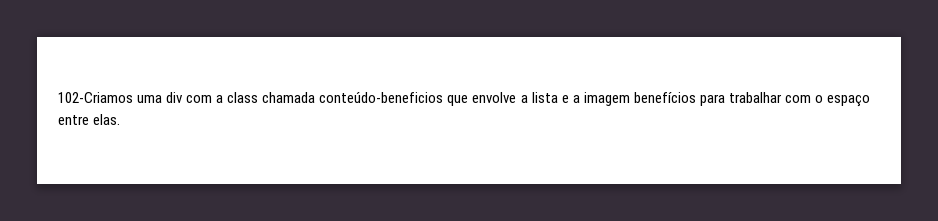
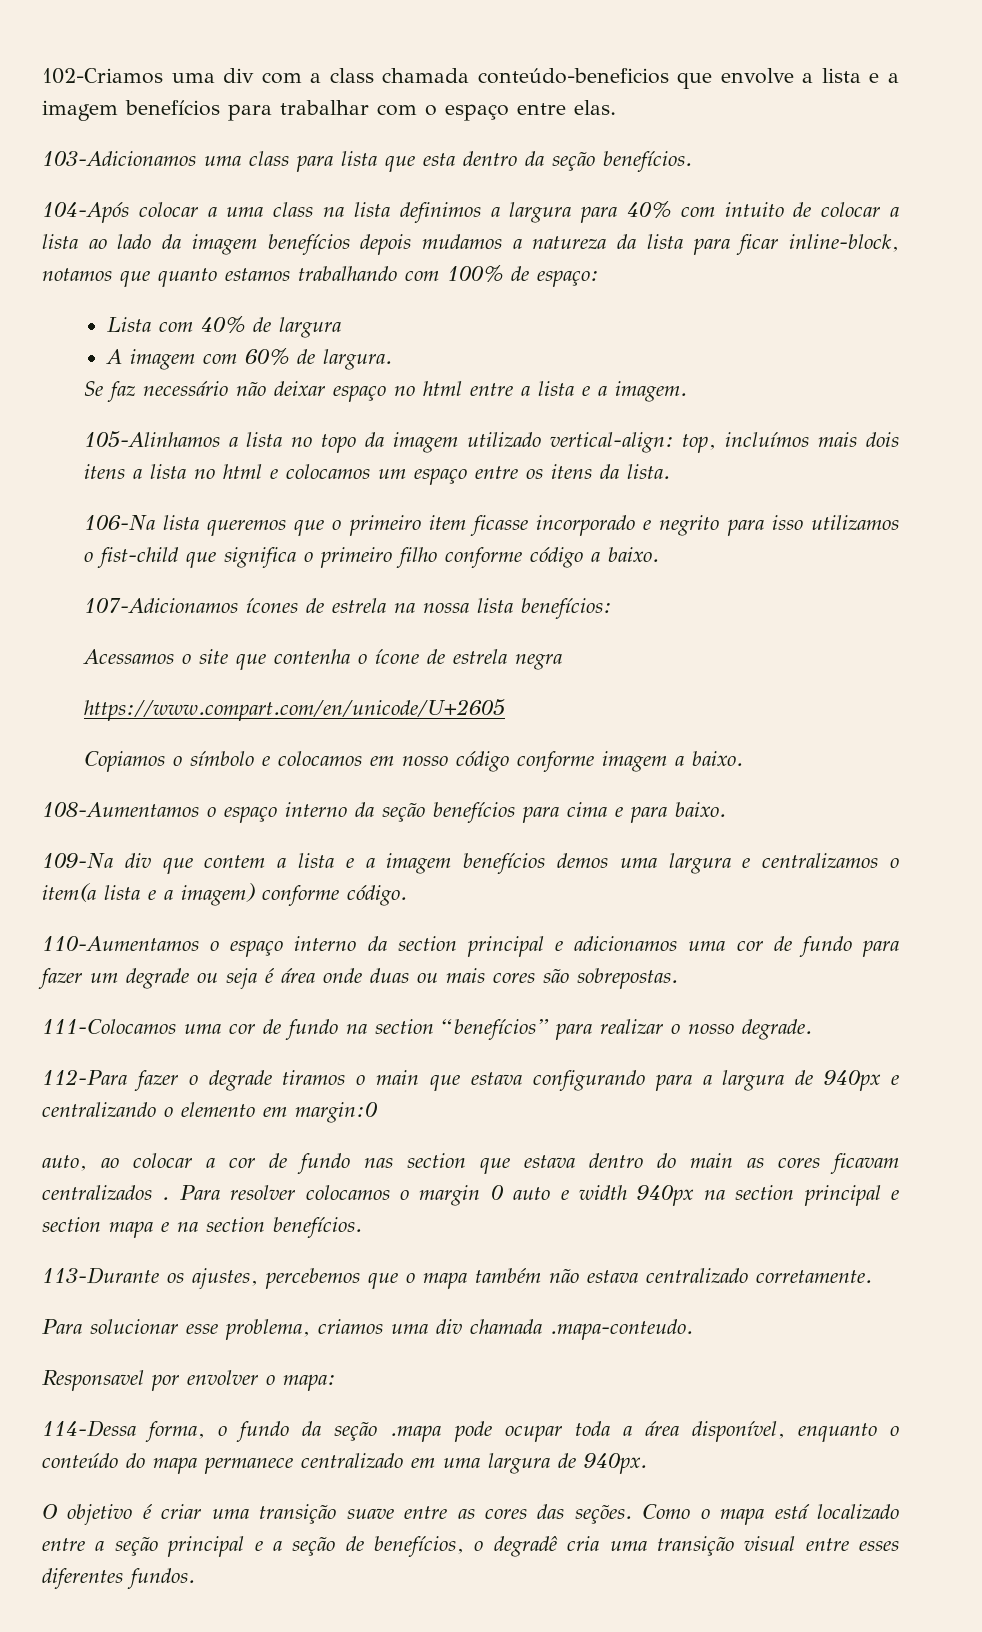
+ 103-Adicionamos uma class para lista que esta dentro da seção benefícios.
+ 104-Após colocar a uma class na lista definimos a largura para 40% com intuito de colocar a lista ao lado da imagem benefícios depois mudamos a natureza da lista para ficar inline-block, notamos que quanto estamos trabalhando com 100% de espaço:
+ Lista com 40% de largura
+ A imagem com 60% de largura.
+ Se faz necessário não deixar espaço no html entre a lista e a imagem.
+ 105-Alinhamos a lista no topo da imagem utilizado vertical-align: top, incluímos mais dois itens a lista no html e colocamos um espaço entre os itens da lista.
+ 106-Na lista queremos que o primeiro item ficasse incorporado e negrito para isso utilizamos o fist-child que significa o primeiro filho conforme código a baixo.
+ 107-Adicionamos ícones de estrela na nossa lista benefícios:
+ Acessamos o site que contenha o ícone de estrela negra
+ https://www.compart.com/en/unicode/U+2605
+ Copiamos o símbolo e colocamos em nosso código conforme imagem a baixo.
+ 108-Aumentamos o espaço interno da seção benefícios para cima e para baixo.
+ 109-Na div que contem a lista e a imagem benefícios demos uma largura e centralizamos o item(a lista e a imagem) conforme código.
+ 110-Aumentamos o espaço interno da section principal e adicionamos uma cor de fundo para fazer um degrade ou seja é área onde duas ou mais cores são sobrepostas.
+ 111-Colocamos uma cor de fundo na section “benefícios” para realizar o nosso degrade.
+ 112-Para fazer o degrade tiramos o main que estava configurando para a largura de 940px e centralizando o elemento em margin:0
+ auto, ao colocar a cor de fundo nas section que estava dentro do main as cores ficavam centralizados . Para resolver colocamos o margin 0 auto e width 940px na section principal e section mapa e na section benefícios.
+ 113-Durante os ajustes, percebemos que o mapa também não estava centralizado corretamente.
+ Para solucionar esse problema, criamos uma div chamada .mapa-conteudo.
+ Responsavel por envolver o mapa:
+ 114-Dessa forma, o fundo da seção .mapa pode ocupar toda a área disponível, enquanto o conteúdo do mapa permanece centralizado em uma largura de 940px.
+ O objetivo é criar uma transição suave entre as cores das seções. Como o mapa está localizado entre a seção principal e a seção de benefícios, o degradê cria uma transição visual entre esses diferentes fundos.

